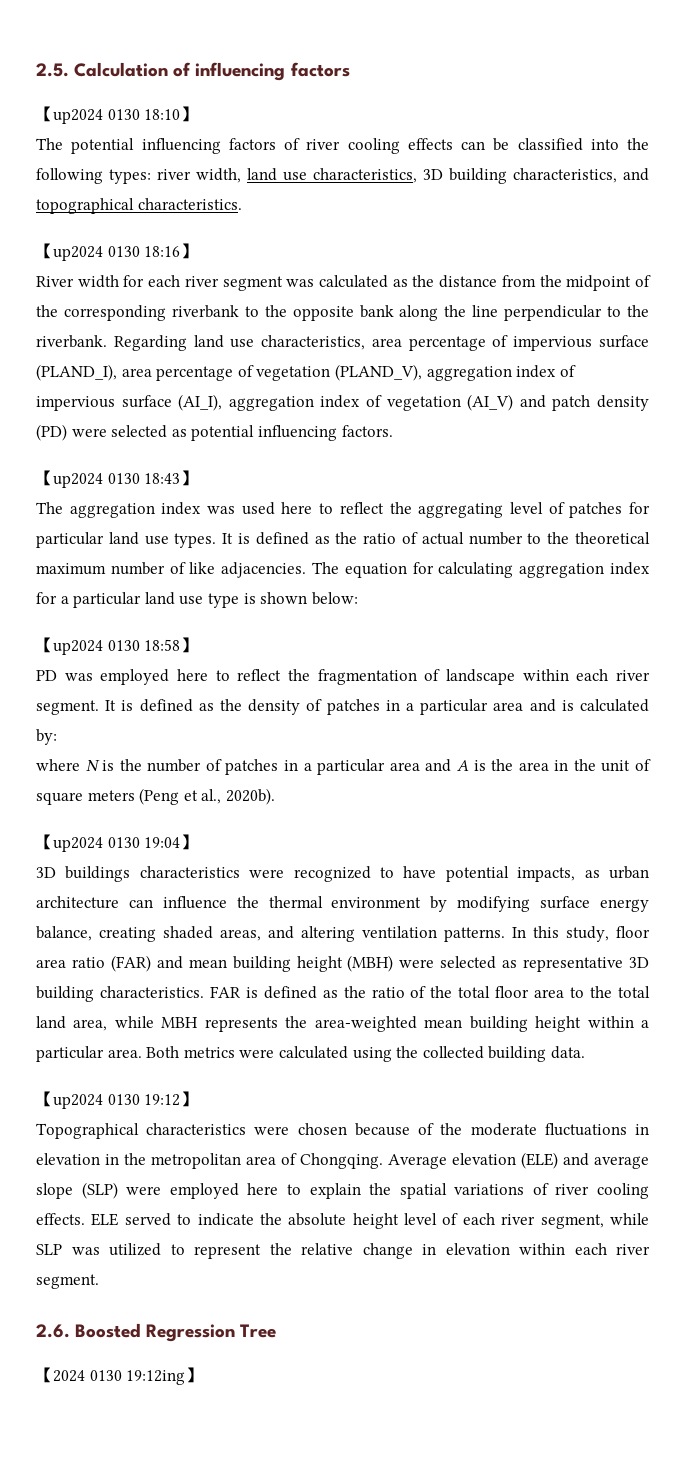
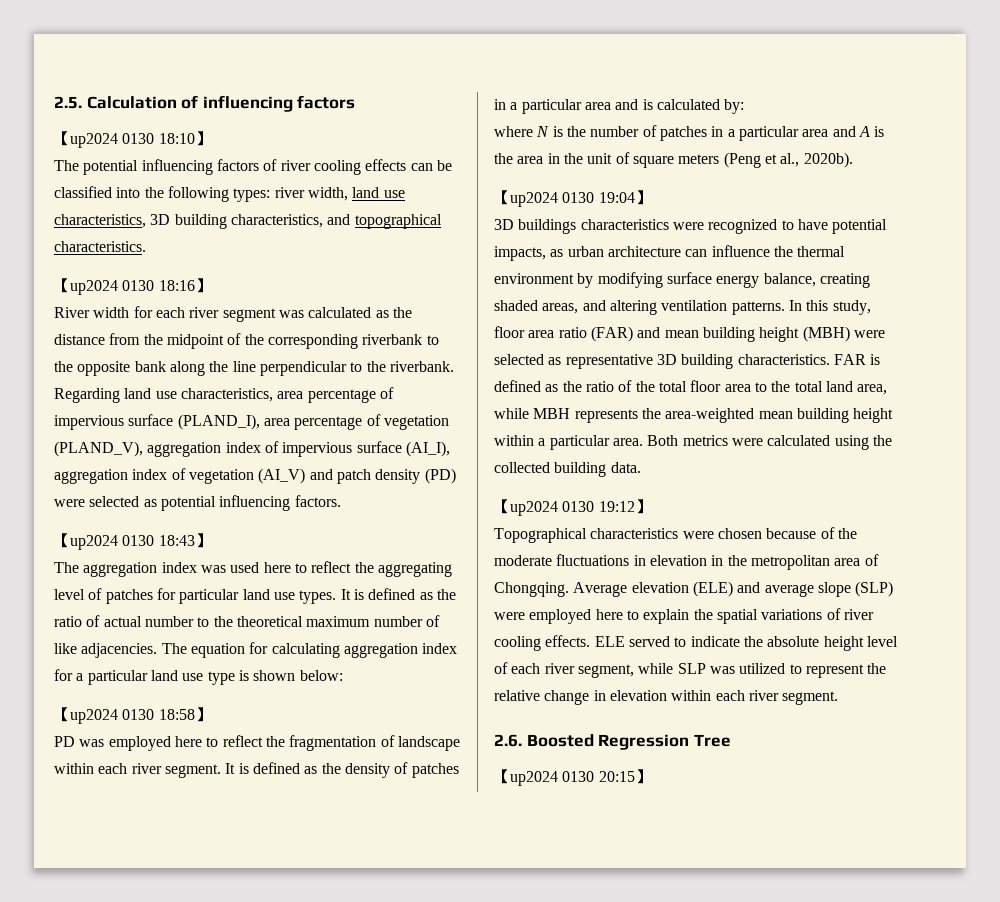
- 【2024 0130 19:12ing】
+ 【up2024 0130 20:15】

